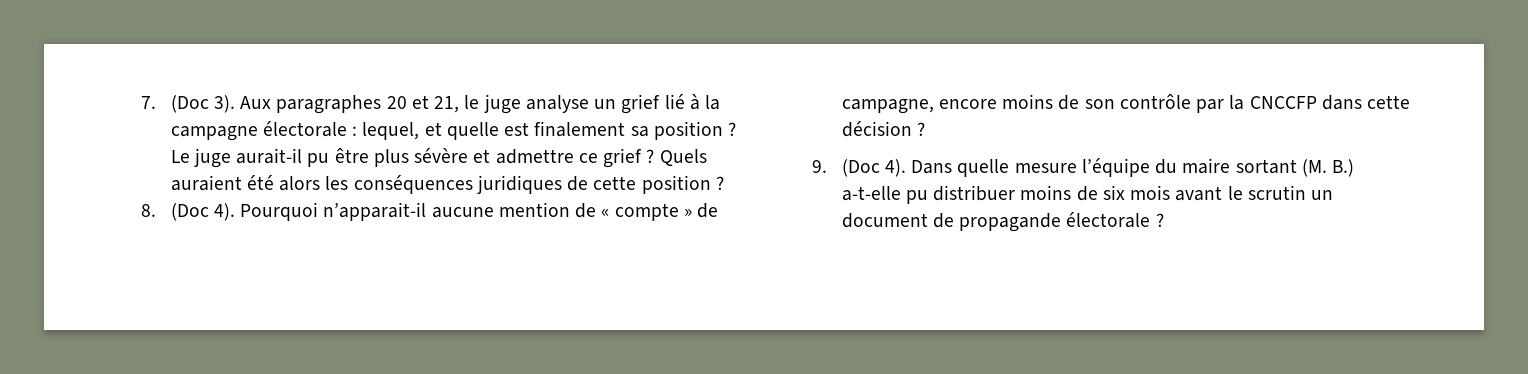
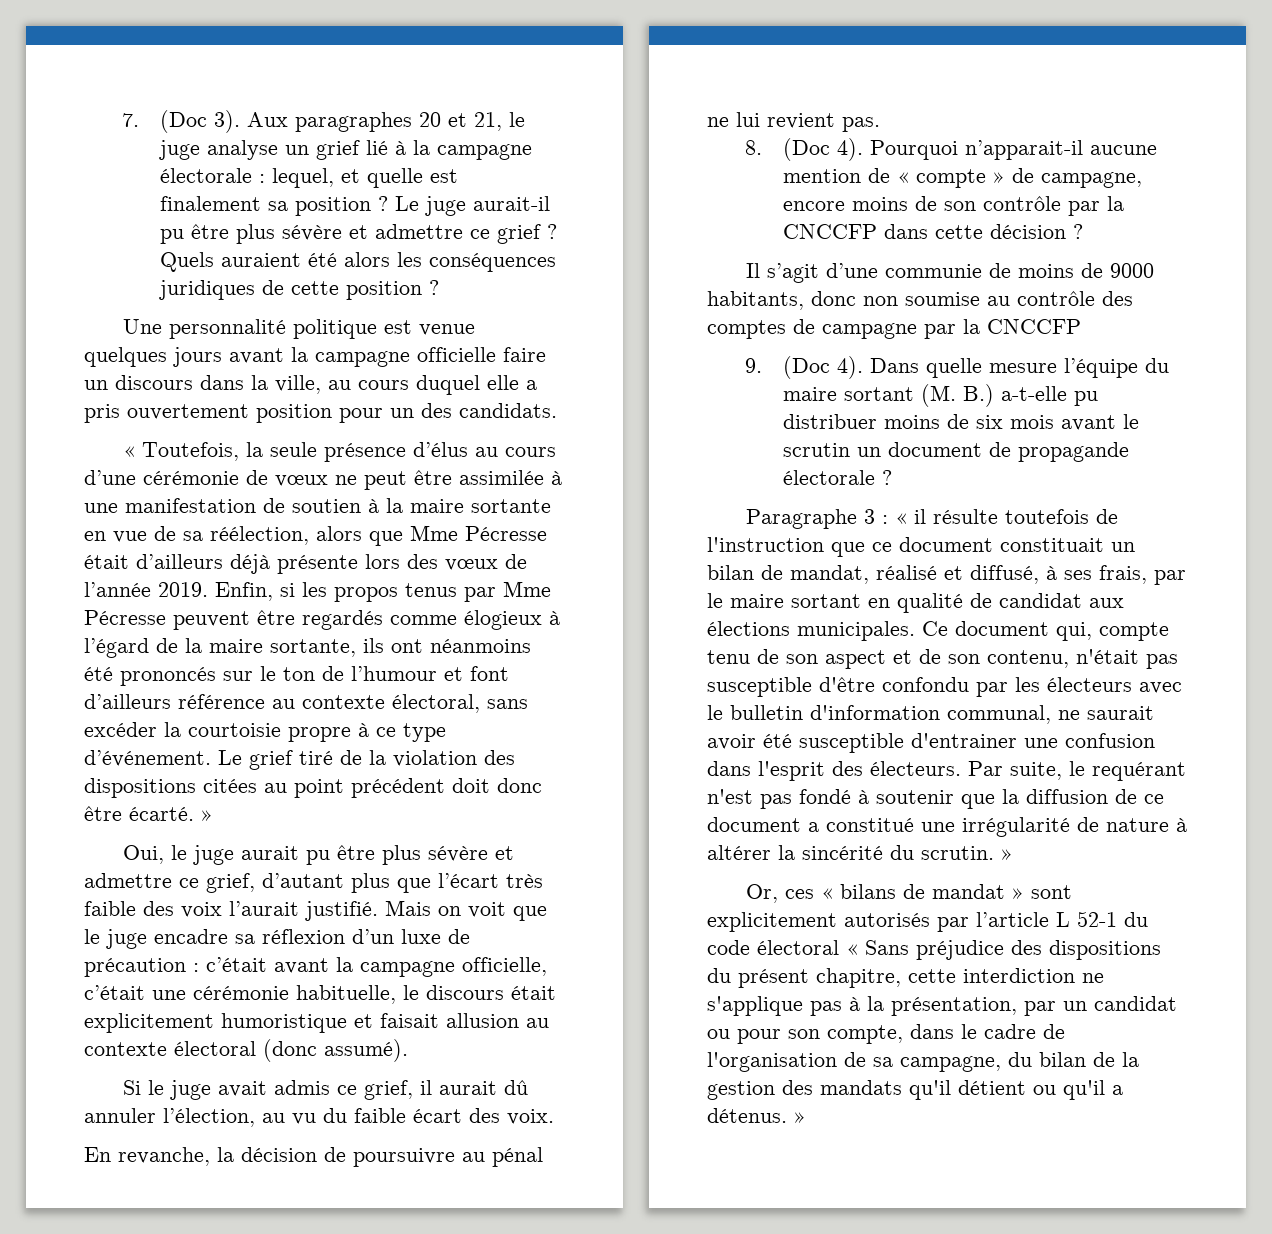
+ Une personnalité politique est venue quelques jours avant la campagne officielle faire un discours dans la ville, au cours duquel elle a pris ouvertement position pour un des candidats.
+ « Toutefois, la seule présence d’élus au cours d’une cérémonie de vœux ne peut être assimilée à une manifestation de soutien à la maire sortante en vue de sa réélection, alors que Mme Pécresse était d’ailleurs déjà présente lors des vœux de l’année 2019. Enfin, si les propos tenus par Mme Pécresse peuvent être regardés comme élogieux à l’égard de la maire sortante, ils ont néanmoins été prononcés sur le ton de l’humour et font d’ailleurs référence au contexte électoral, sans excéder la courtoisie propre à ce type d’événement. Le grief tiré de la violation des dispositions citées au point précédent doit donc être écarté. »
+ Oui, le juge aurait pu être plus sévère et admettre ce grief, d’autant plus que l’écart très faible des voix l’aurait justifié. Mais on voit que le juge encadre sa réflexion d’un luxe de précaution : c’était avant la campagne officielle, c’était une cérémonie habituelle, le discours était explicitement humoristique et faisait allusion au contexte électoral (donc assumé).
+ Si le juge avait admis ce grief, il aurait dû annuler l’élection, au vu du faible écart des voix.
+ En revanche, la décision de poursuivre au pénal ne lui revient pas.
+ Il s’agit d’une communie de moins de 9000 habitants, donc non soumise au contrôle des comptes de campagne par la CNCCFP
+ Paragraphe 3 : « il résulte toutefois de l'instruction que ce document constituait un bilan de mandat, réalisé et diffusé, à ses frais, par le maire sortant en qualité de candidat aux élections municipales. Ce document qui, compte tenu de son aspect et de son contenu, n'était pas susceptible d'être confondu par les électeurs avec le bulletin d'information communal, ne saurait avoir été susceptible d'entrainer une confusion dans l'esprit des électeurs. Par suite, le requérant n'est pas fondé à soutenir que la diffusion de ce document a constitué une irrégularité de nature à altérer la sincérité du scrutin. »
+ Or, ces « bilans de mandat » sont explicitement autorisés par l’article L 52-1 du code électoral « Sans préjudice des dispositions du présent chapitre, cette interdiction ne s'applique pas à la présentation, par un candidat ou pour son compte, dans le cadre de l'organisation de sa campagne, du bilan de la gestion des mandats qu'il détient ou qu'il a détenus. »

